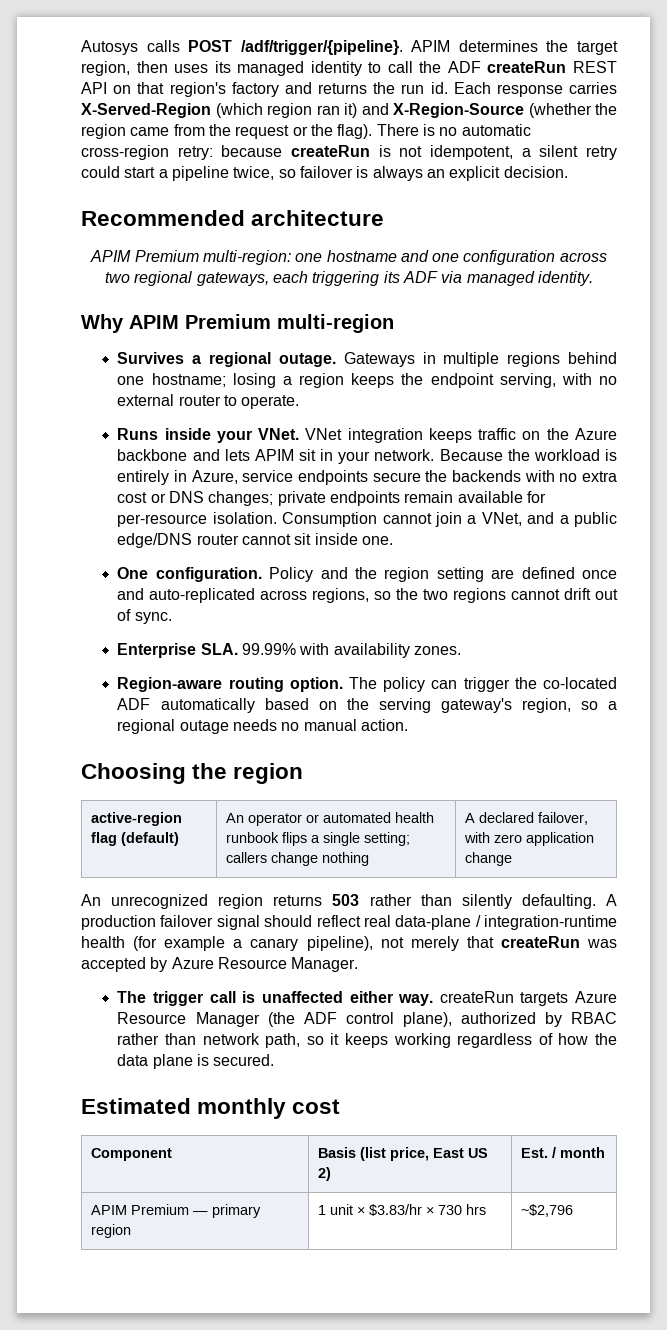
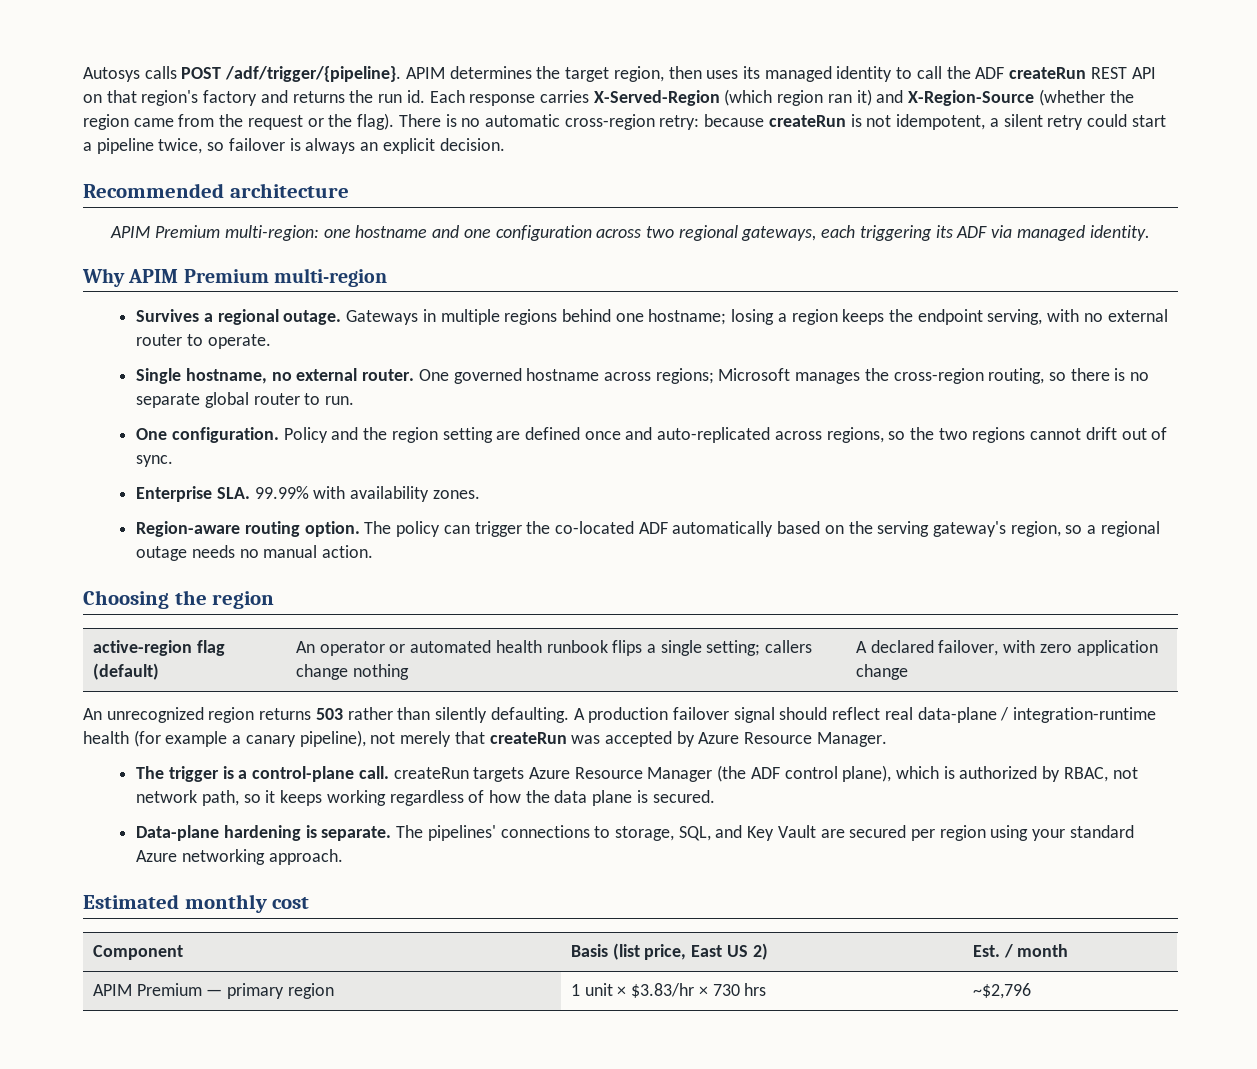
- Runs inside your VNet. VNet integration keeps traffic on the Azure backbone and lets APIM sit in your network. Because the workload is entirely in Azure, service endpoints secure the backends with no extra cost or DNS changes; private endpoints remain available for per-resource isolation. Consumption cannot join a VNet, and a public edge/DNS router cannot sit inside one.
+ Single hostname, no external router. One governed hostname across regions; Microsoft manages the cross-region routing, so there is no separate global router to run.
- The trigger call is unaffected either way. createRun targets Azure Resource Manager (the ADF control plane), authorized by RBAC rather than network path, so it keeps working regardless of how the data plane is secured.
+ The trigger is a control-plane call. createRun targets Azure Resource Manager (the ADF control plane), which is authorized by RBAC, not network path, so it keeps working regardless of how the data plane is secured.
+ Data-plane hardening is separate. The pipelines' connections to storage, SQL, and Key Vault are secured per region using your standard Azure networking approach.

